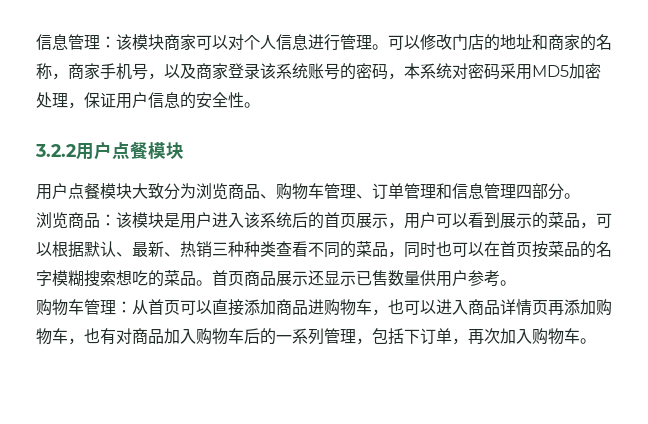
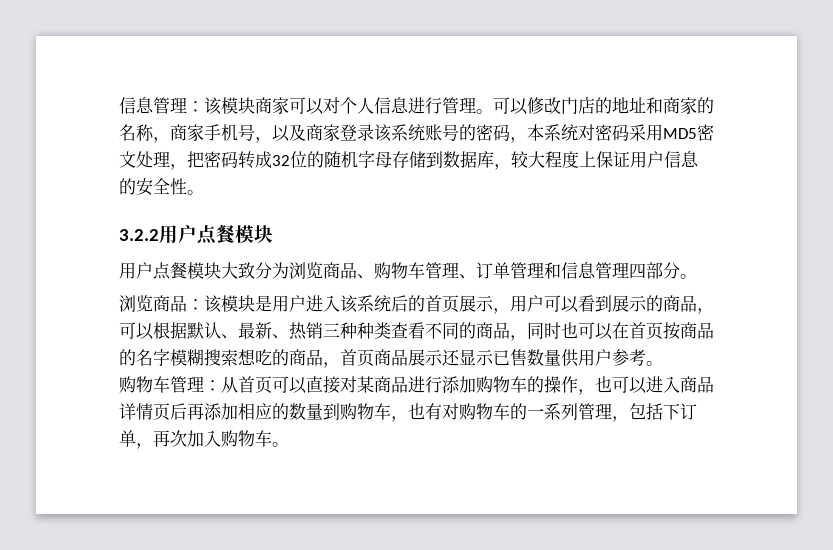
- 可以修改门店的地址和商家的名称，商家手机号，以及商家登录该系统账号的密码，本系统对密码采用MD5加密处理，保证用户信息的安全性。
+ 可以修改门店的地址和商家的名称，商家手机号，以及商家登录该系统账号的密码，本系统对密码采用MD5密文处理，把密码转成32位的随机字母存储到数据库，较大程度上保证用户信息的安全性。
- 浏览商品：该模块是用户进入该系统后的首页展示，用户可以看到展示的菜品，可以根据默认、最新、热销三种种类查看不同的菜品，同时也可以在首页按菜品的名字模糊搜索想吃的菜品。首页商品展示还显示已售数量供用户参考。
+ 浏览商品：该模块是用户进入该系统后的首页展示，用户可以看到展示的商品，可以根据默认、最新、热销三种种类查看不同的商品，同时也可以在首页按商品的名字模糊搜索想吃的商品，首页商品展示还显示已售数量供用户参考。
- 购物车管理：从首页可以直接添加商品进购物车，也可以进入商品详情页再添加购物车，也有对商品加入购物车后的一系列管理，包括下订单，再次加入购物车。
+ 购物车管理：从首页可以直接对某商品进行添加购物车的操作，也可以进入商品详情页后再添加相应的数量到购物车，也有对购物车的一系列管理，包括下订单，再次加入购物车。

